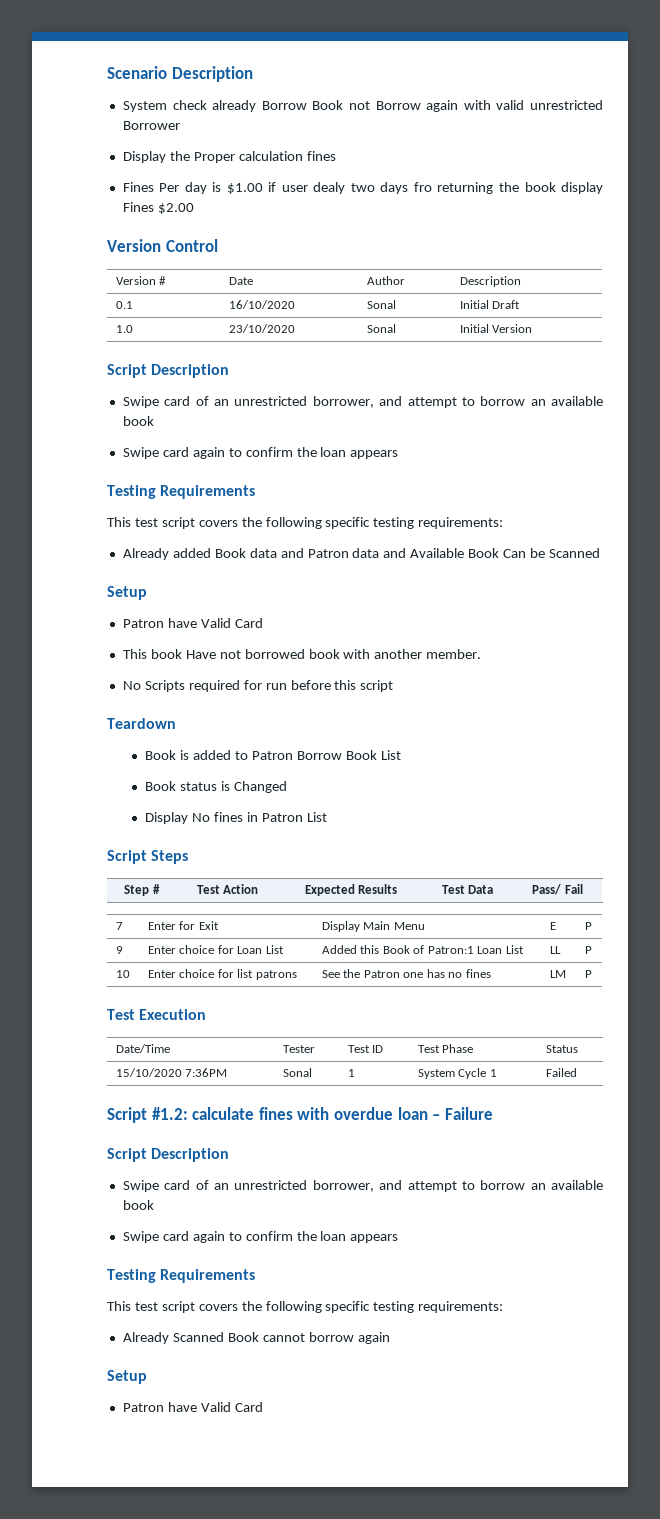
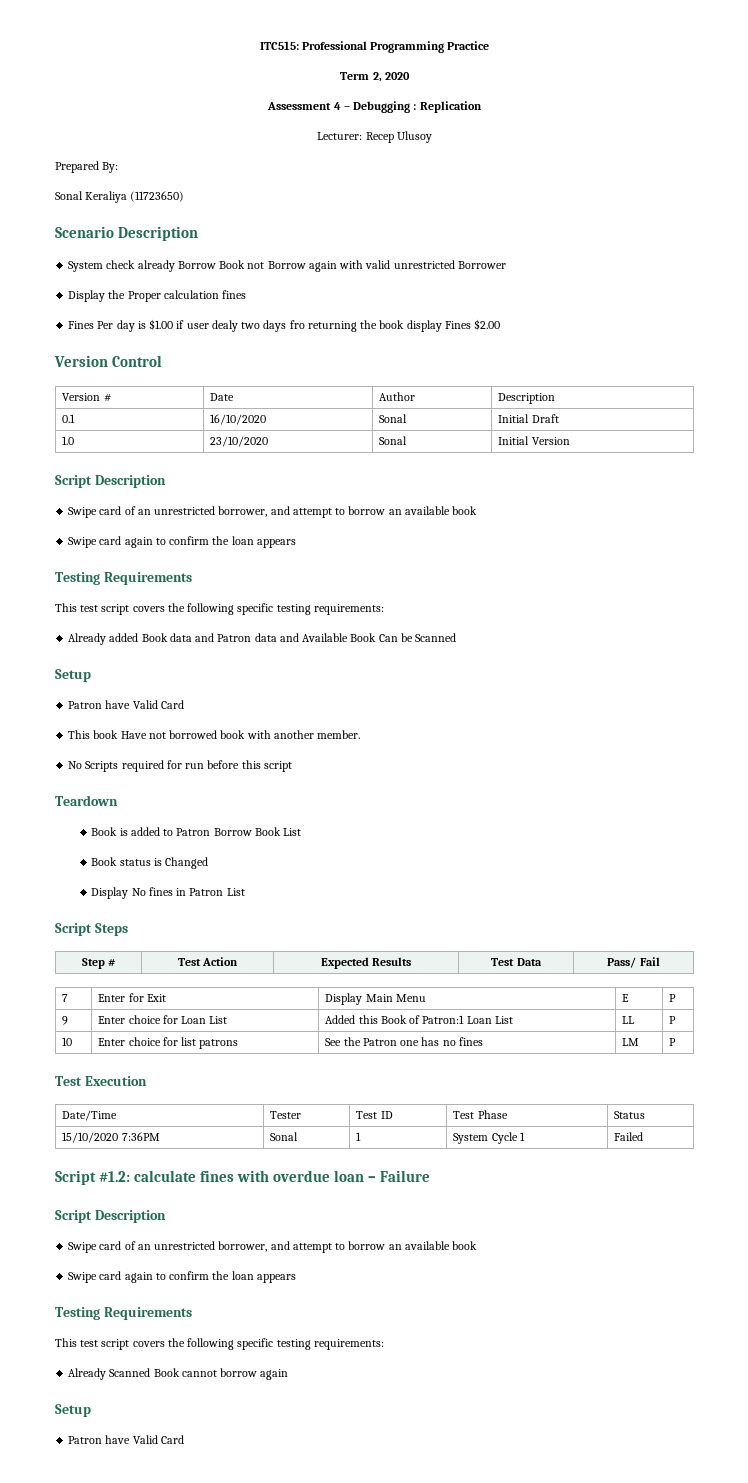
+ ITC515: Professional Programming Practice
+ Term 2, 2020
+ Assessment 4 – Debugging : Replication
+ Lecturer: Recep Ulusoy
+ Prepared By:
+ Sonal Keraliya (11723650)

